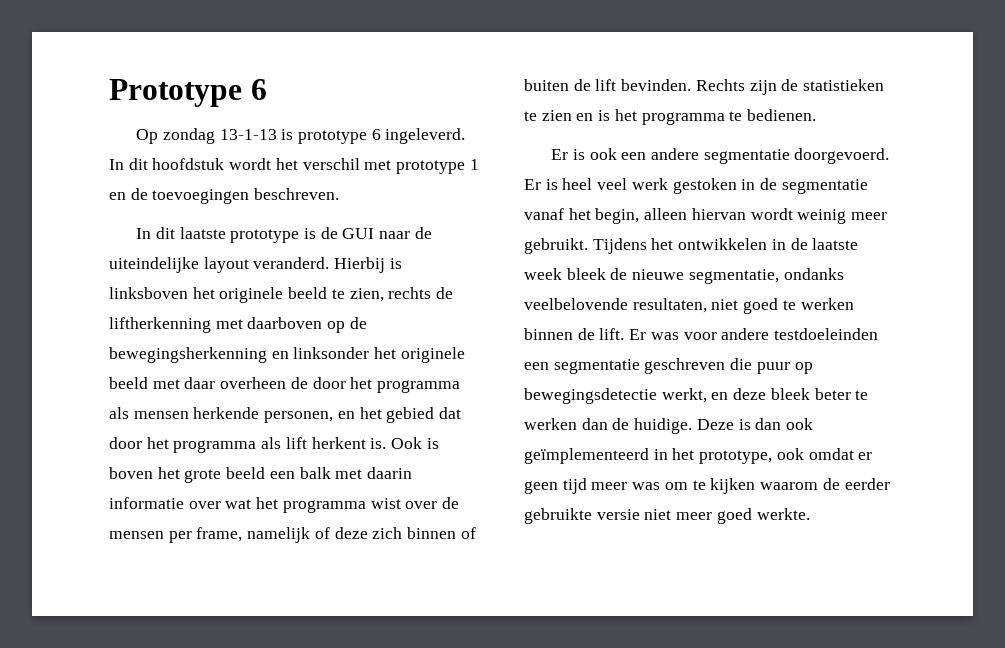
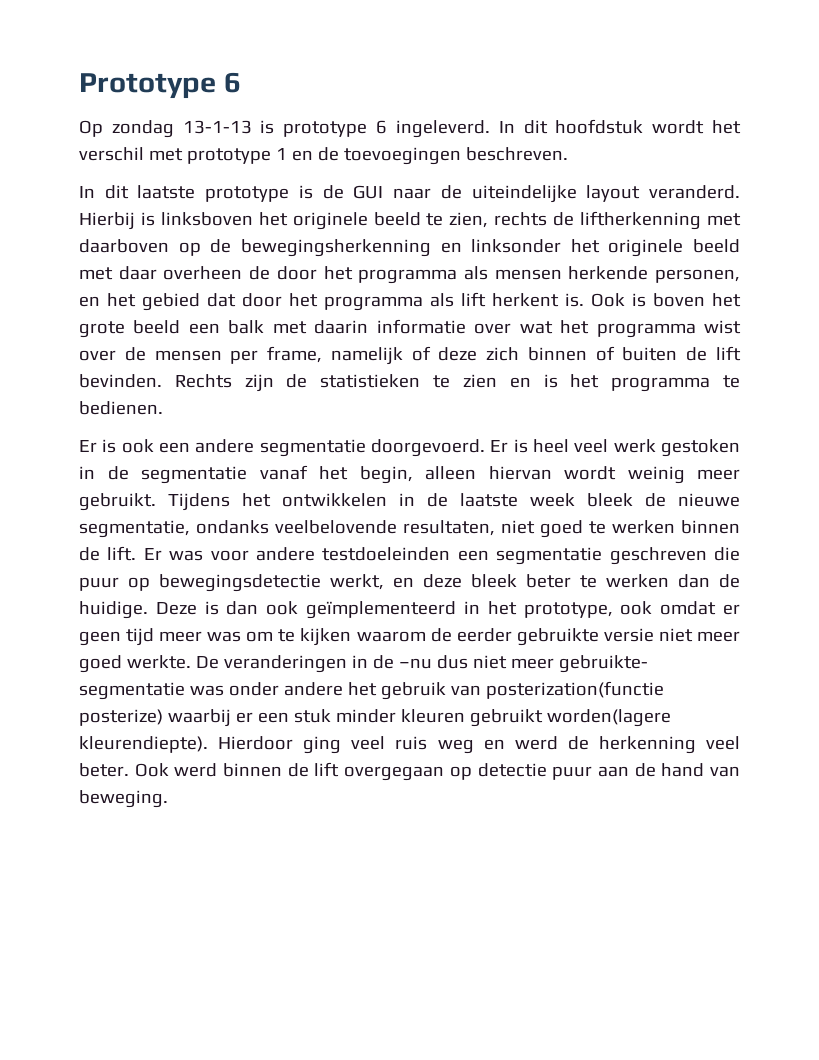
+ De veranderingen in de –nu dus niet meer gebruikte- segmentatie was onder andere het gebruik van posterization(functie posterize) waarbij er een stuk minder kleuren gebruikt worden(lagere kleurendiepte). Hierdoor ging veel ruis weg en werd de herkenning veel beter. Ook werd binnen de lift overgegaan op detectie puur aan de hand van beweging.

